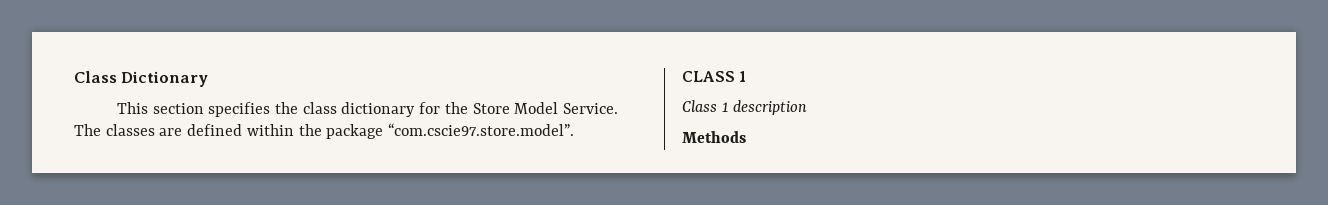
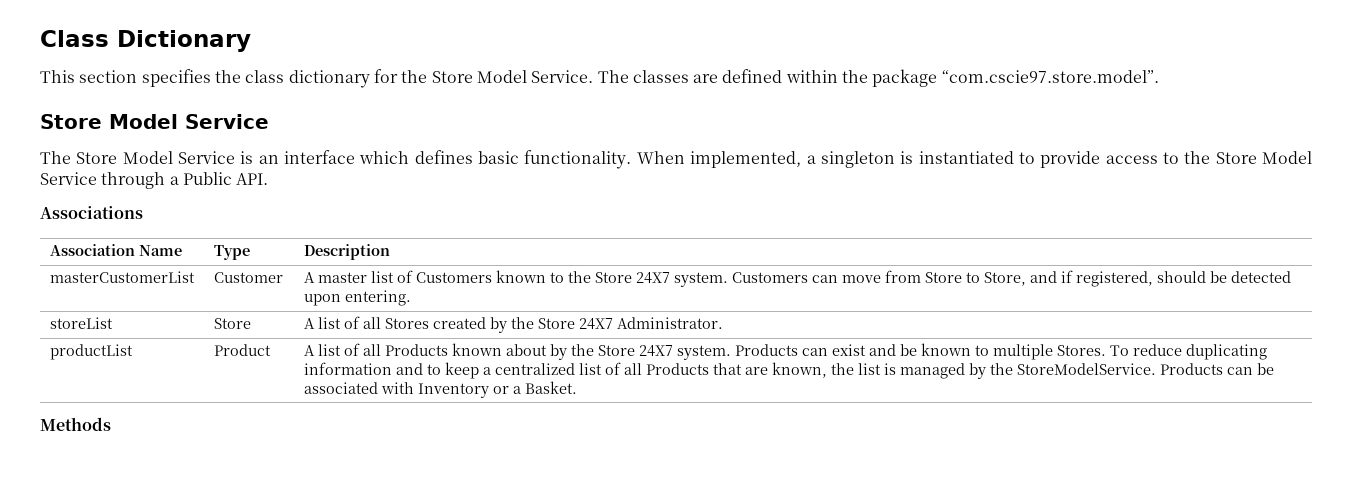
  The classes are defined within the package “com.cscie97.store.model”.
- CLASS 1
- Class 1 description
+ Store Model Service
+ The Store Model Service is an interface which defines basic functionality. When implemented, a singleton is instantiated to provide access to the Store Model Service through a Public API.
+ Associations
+ Association Name | Type | Description
+ masterCustomerList | Customer | A master list of Customers known to the Store 24X7 system. Customers can move from Store to Store, and if registered, should be detected upon entering.
+ storeList | Store | A list of all Stores created by the Store 24X7 Administrator.
+ productList | Product | A list of all Products known about by the Store 24X7 system. Products can exist and be known to multiple Stores. To reduce duplicating information and to keep a centralized list of all Products that are known, the list is managed by the StoreModelService. Products can be associated with Inventory or a Basket.

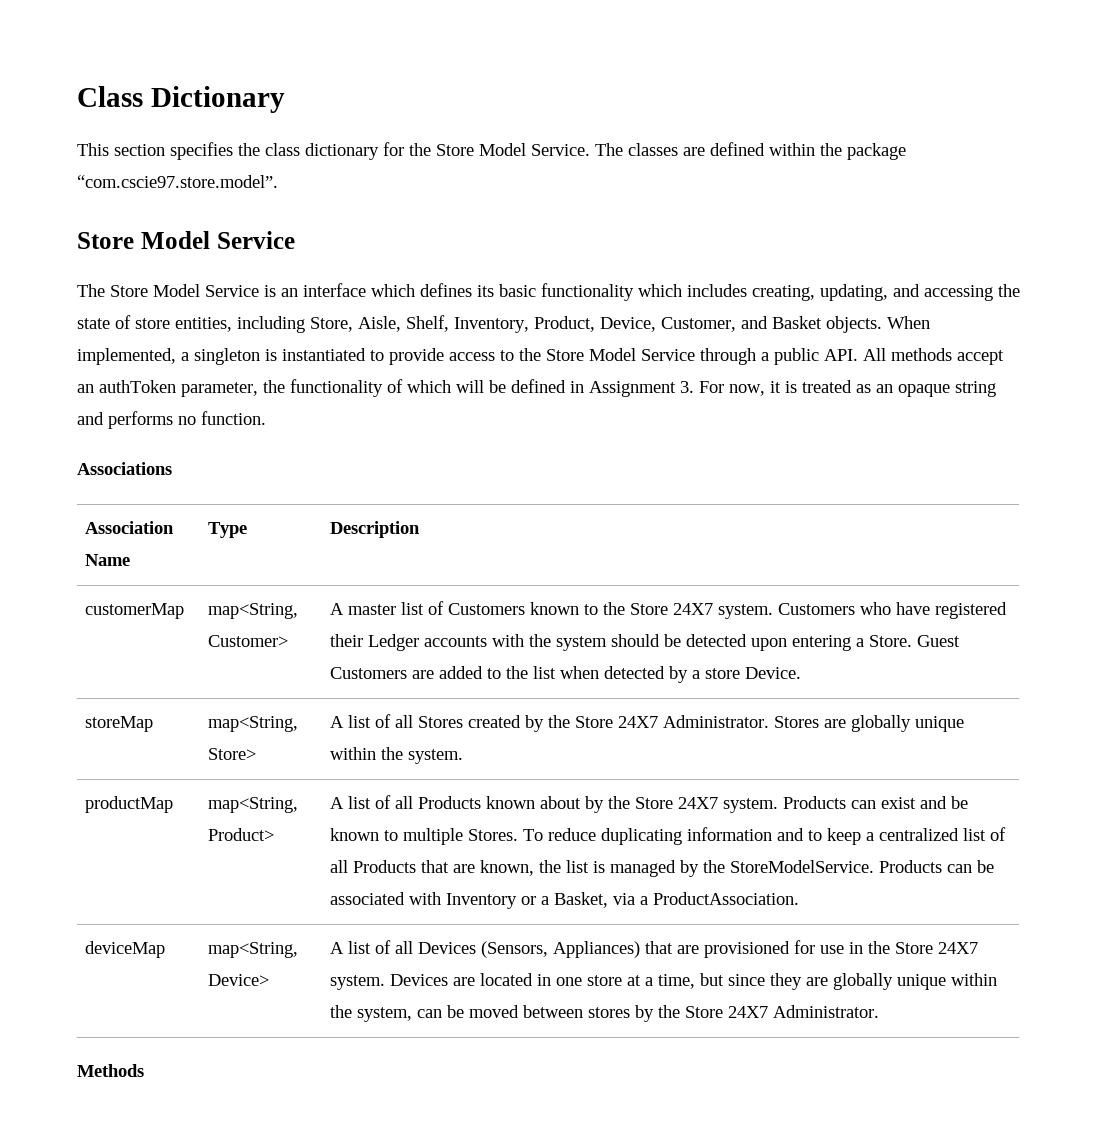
- The Store Model Service is an interface which defines basic functionality.
+ The Store Model Service is an interface which defines its basic functionality which includes creating, updating, and accessing the state of store entities, including Store, Aisle, Shelf, Inventory, Product, Device, Customer, and Basket objects.
- When implemented, a singleton is instantiated to provide access to the Store Model Service through a Public API.
+ When implemented, a singleton is instantiated to provide access to the Store Model Service through a public API. All methods accept an authToken parameter, the functionality of which will be defined in Assignment 3. For now, it is treated as an opaque string and performs no function.
- masterCustomerList | Customer
+ customerMap | map<String, Customer>
- Customers can move from Store to Store, and if registered, should be detected upon entering.
- storeList | Store | A list of all Stores created by the Store 24X7 Administrator.
- productList | Product
+ Customers who have registered their Ledger accounts with the system should be detected upon entering a Store. Guest Customers are added to the list when detected by a store Device.
+ storeMap | map<String, Store> | A list of all Stores created by the Store 24X7 Administrator. Stores are globally unique within the system.
+ productMap | map<String, Product>
- Products can be associated with Inventory or a Basket.
+ Products can be associated with Inventory or a Basket, via a ProductAssociation.
+ deviceMap | map<String, Device> | A list of all Devices (Sensors, Appliances) that are provisioned for use in the Store 24X7 system. Devices are located in one store at a time, but since they are globally unique within the system, can be moved between stores by the Store 24X7 Administrator.

